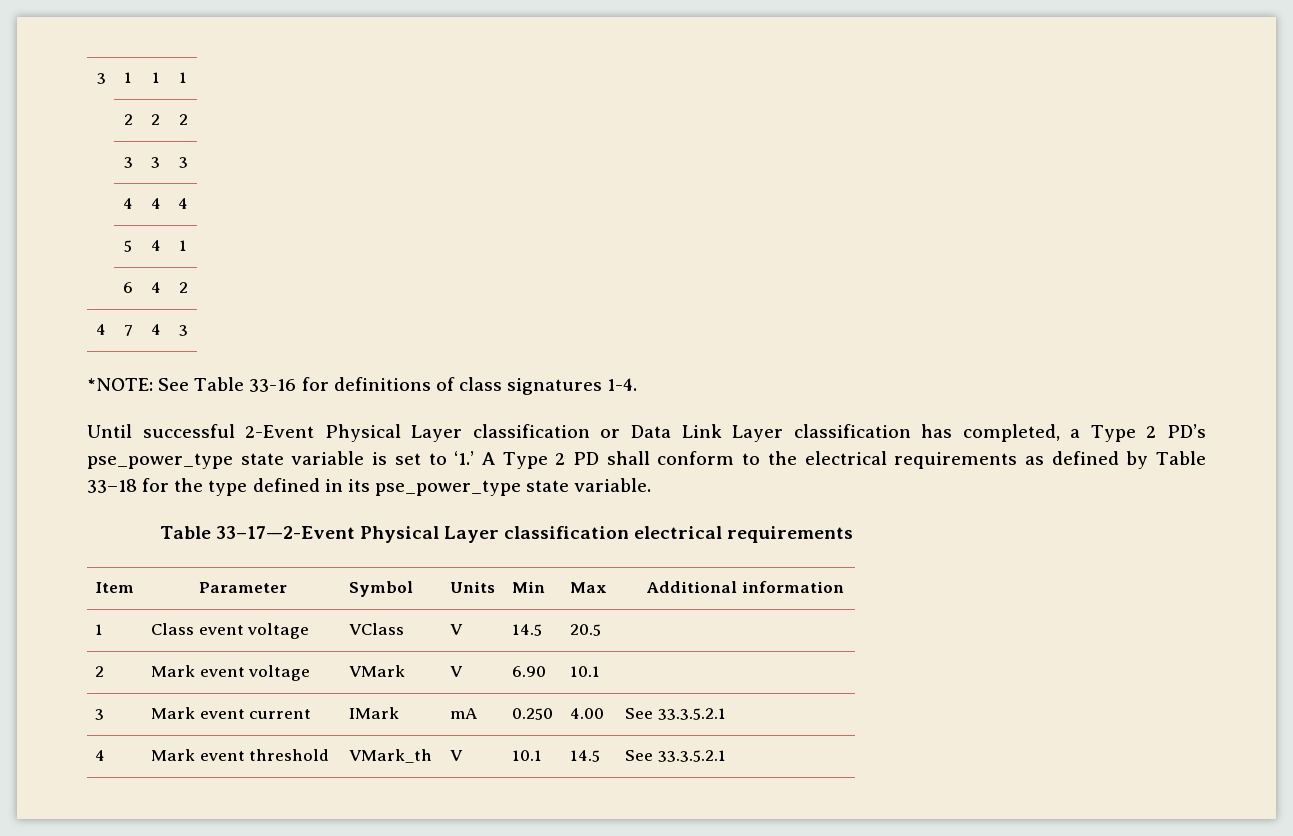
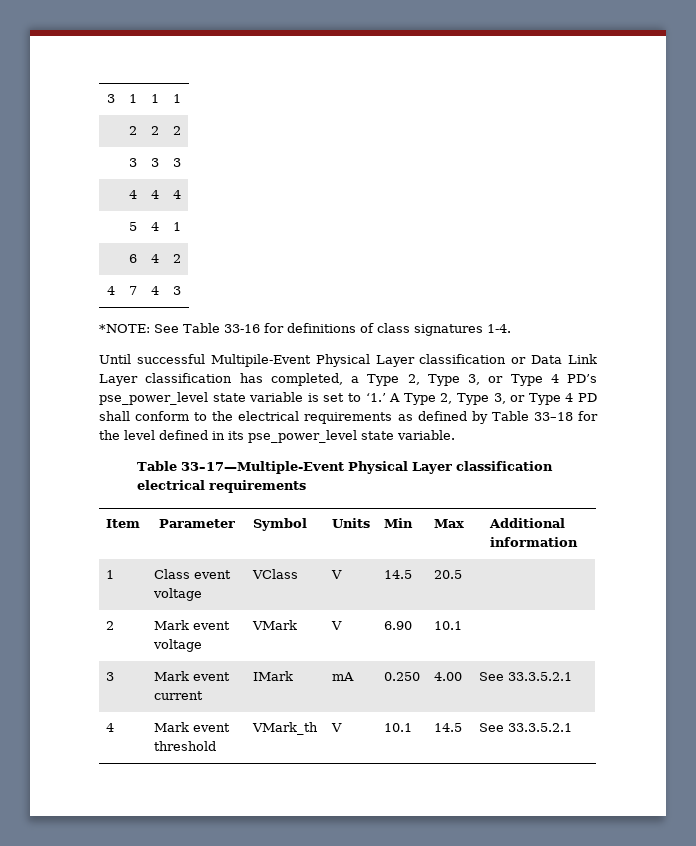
- Until successful 2-Event Physical Layer classification or Data Link Layer classification has completed, a Type 2 PD’s pse_power_type state variable is set to ‘1.’ A Type 2 PD shall conform to the electrical requirements as defined by Table 33–18 for the type defined in its pse_power_type state variable.
+ Until successful Multipile-Event Physical Layer classification or Data Link Layer classification has completed, a Type 2, Type 3, or Type 4 PD’s pse_power_level state variable is set to ‘1.’ A Type 2, Type 3, or Type 4 PD shall conform to the electrical requirements as defined by Table 33–18 for the level defined in its pse_power_level state variable.
- Table 33–17—2-Event Physical Layer classification electrical requirements
+ Table 33–17—Multiple-Event Physical Layer classification electrical requirements

